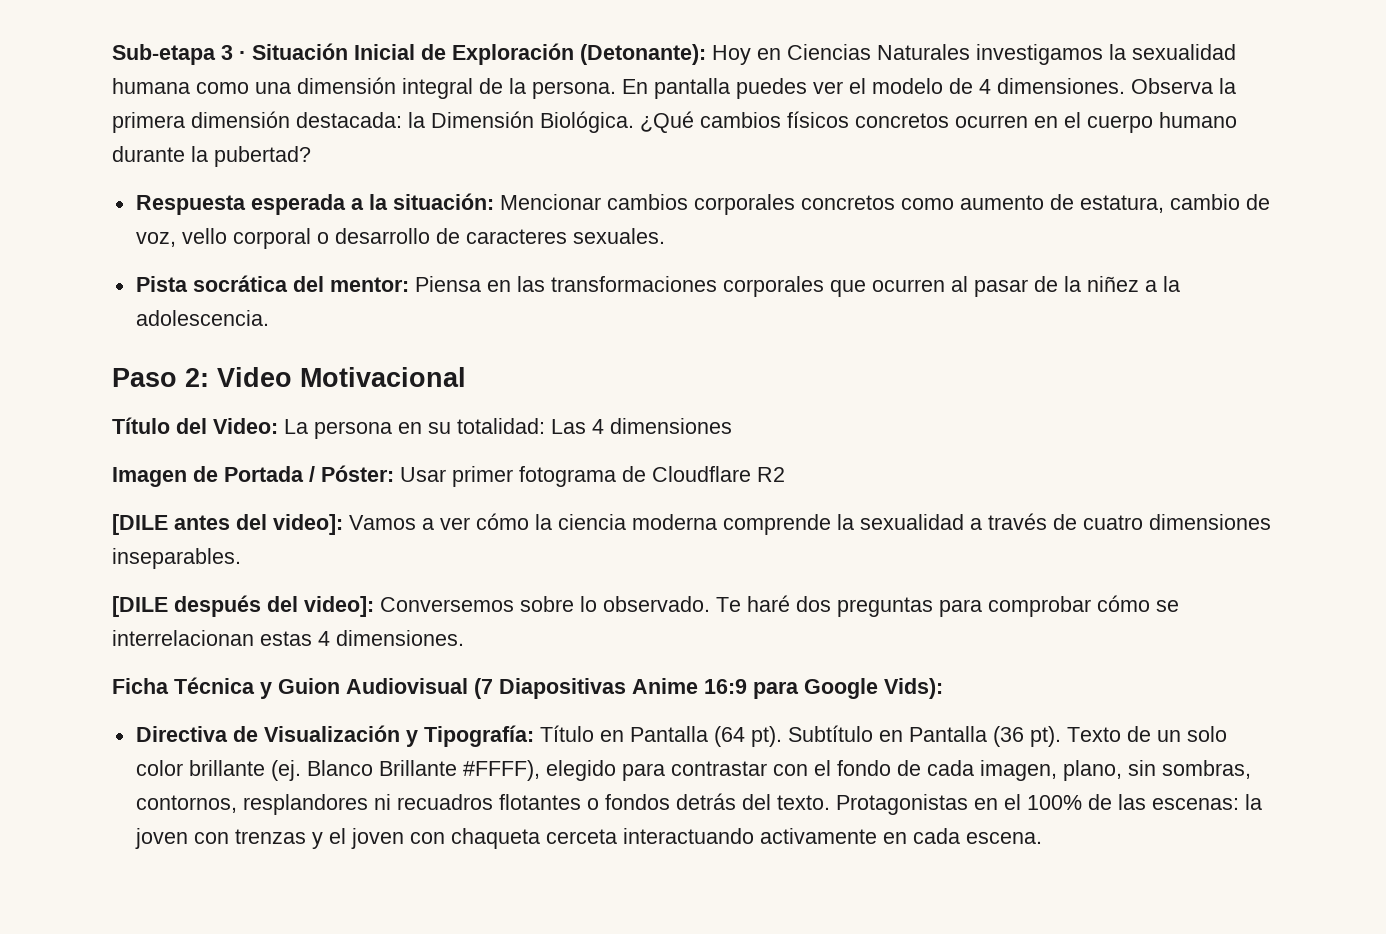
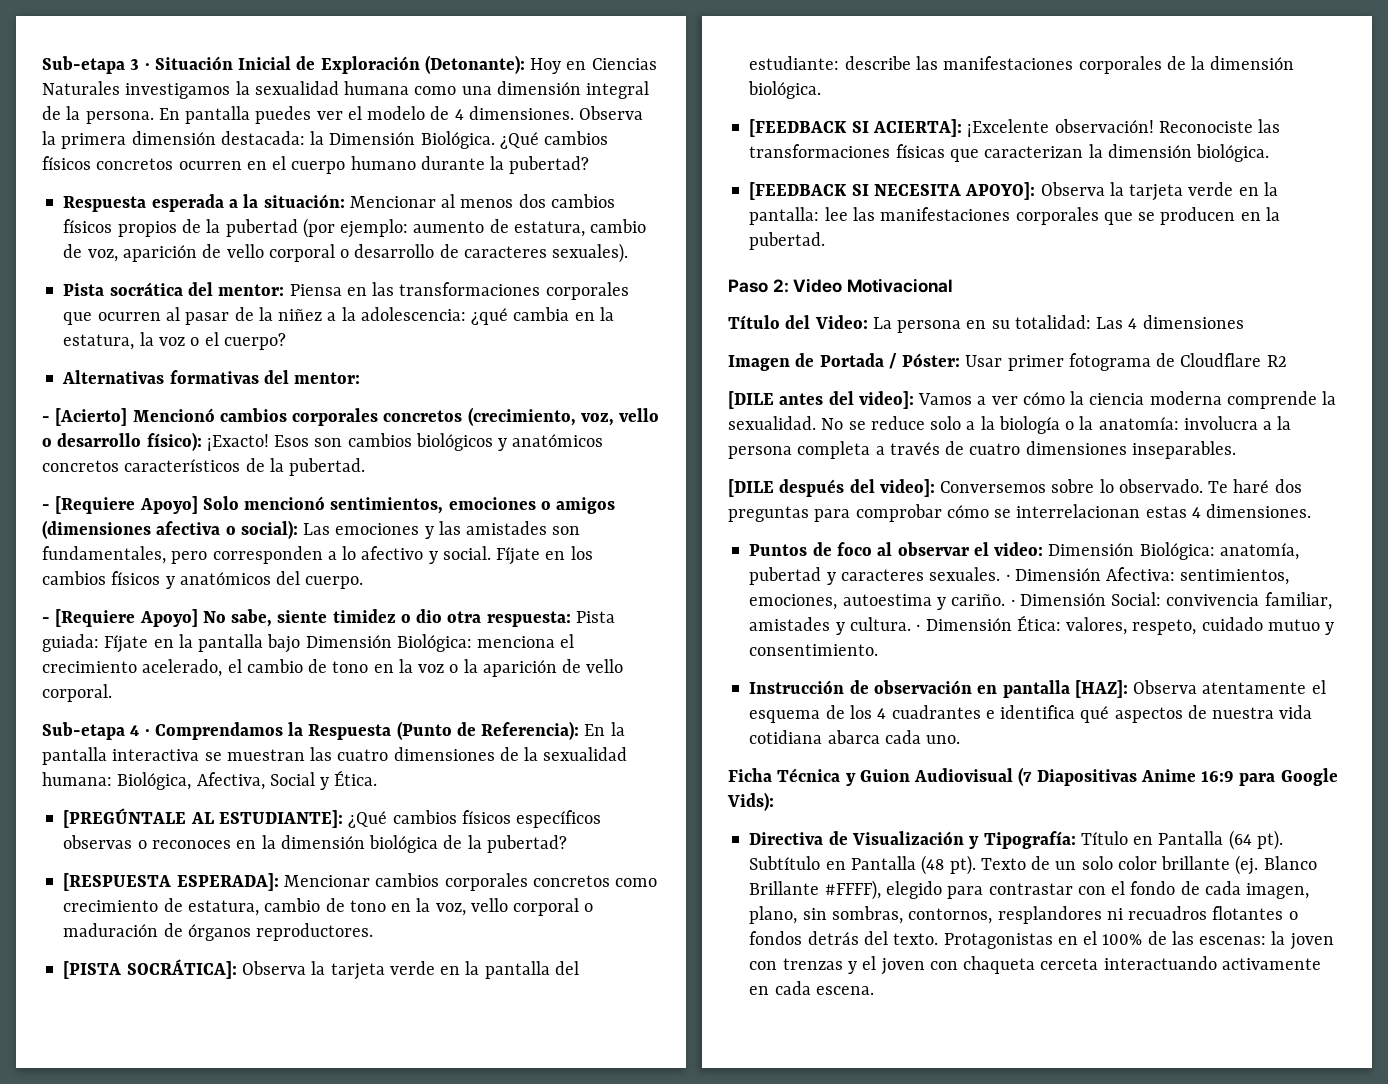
- Respuesta esperada a la situación: Mencionar cambios corporales concretos como aumento de estatura, cambio de voz, vello corporal o desarrollo de caracteres sexuales.
+ Respuesta esperada a la situación: Mencionar al menos dos cambios físicos propios de la pubertad (por ejemplo: aumento de estatura, cambio de voz, aparición de vello corporal o desarrollo de caracteres sexuales).
- Pista socrática del mentor: Piensa en las transformaciones corporales que ocurren al pasar de la niñez a la adolescencia.
+ Pista socrática del mentor: Piensa en las transformaciones corporales que ocurren al pasar de la niñez a la adolescencia: ¿qué cambia en la estatura, la voz o el cuerpo?
+ Alternativas formativas del mentor:
+ - [Acierto] Mencionó cambios corporales concretos (crecimiento, voz, vello o desarrollo físico): ¡Exacto! Esos son cambios biológicos y anatómicos concretos característicos de la pubertad.
+ - [Requiere Apoyo] Solo mencionó sentimientos, emociones o amigos (dimensiones afectiva o social): Las emociones y las amistades son fundamentales, pero corresponden a lo afectivo y social. Fíjate en los cambios físicos y anatómicos del cuerpo.
+ - [Requiere Apoyo] No sabe, siente timidez o dio otra respuesta: Pista guiada: Fíjate en la pantalla bajo Dimensión Biológica: menciona el crecimiento acelerado, el cambio de tono en la voz o la aparición de vello corporal.
+ Sub-etapa 4 · Comprendamos la Respuesta (Punto de Referencia): En la pantalla interactiva se muestran las cuatro dimensiones de la sexualidad humana: Biológica, Afectiva, Social y Ética.
+ [PREGÚNTALE AL ESTUDIANTE]: ¿Qué cambios físicos específicos observas o reconoces en la dimensión biológica de la pubertad?
+ [RESPUESTA ESPERADA]: Mencionar cambios corporales concretos como crecimiento de estatura, cambio de tono en la voz, vello corporal o maduración de órganos reproductores.
+ [PISTA SOCRÁTICA]: Observa la tarjeta verde en la pantalla del estudiante: describe las manifestaciones corporales de la dimensión biológica.
+ [FEEDBACK SI ACIERTA]: ¡Excelente observación! Reconociste las transformaciones físicas que caracterizan la dimensión biológica.
+ [FEEDBACK SI NECESITA APOYO]: Observa la tarjeta verde en la pantalla: lee las manifestaciones corporales que se producen en la pubertad.
- [DILE antes del video]: Vamos a ver cómo la ciencia moderna comprende la sexualidad a través de cuatro dimensiones inseparables.
+ [DILE antes del video]: Vamos a ver cómo la ciencia moderna comprende la sexualidad. No se reduce solo a la biología o la anatomía: involucra a la persona completa a través de cuatro dimensiones inseparables.
+ Puntos de foco al observar el video: Dimensión Biológica: anatomía, pubertad y caracteres sexuales. · Dimensión Afectiva: sentimientos, emociones, autoestima y cariño. · Dimensión Social: convivencia familiar, amistades y cultura. · Dimensión Ética: valores, respeto, cuidado mutuo y consentimiento.
+ Instrucción de observación en pantalla [HAZ]: Observa atentamente el esquema de los 4 cuadrantes e identifica qué aspectos de nuestra vida cotidiana abarca cada uno.
- Subtítulo en Pantalla (36 pt).
+ Subtítulo en Pantalla (48 pt).

